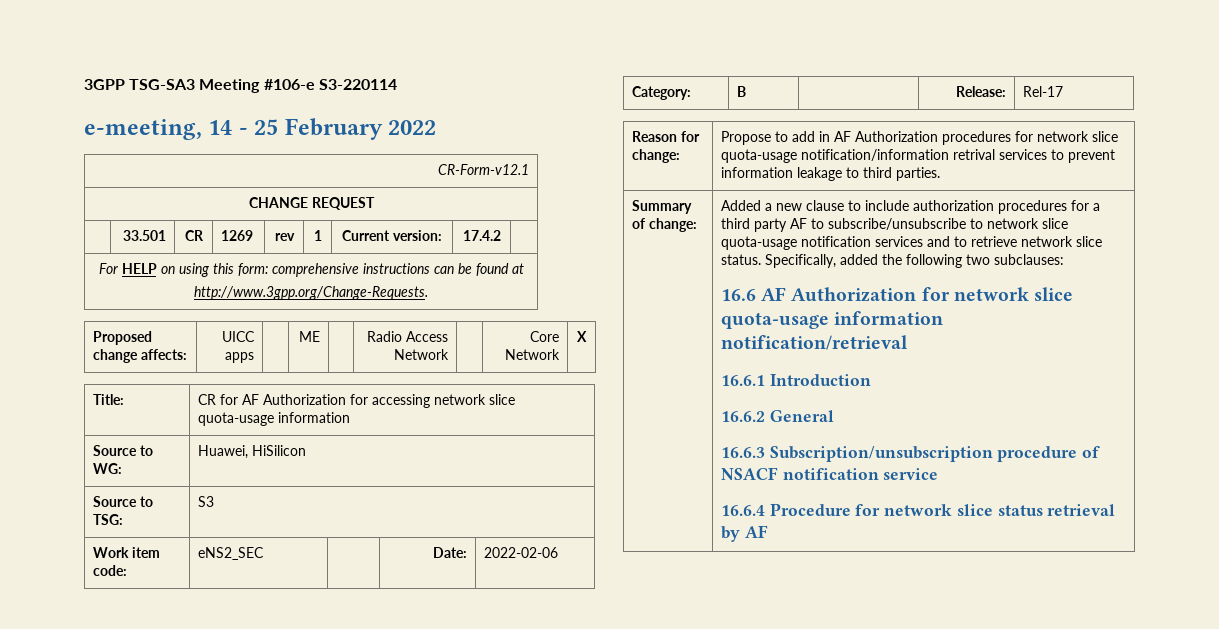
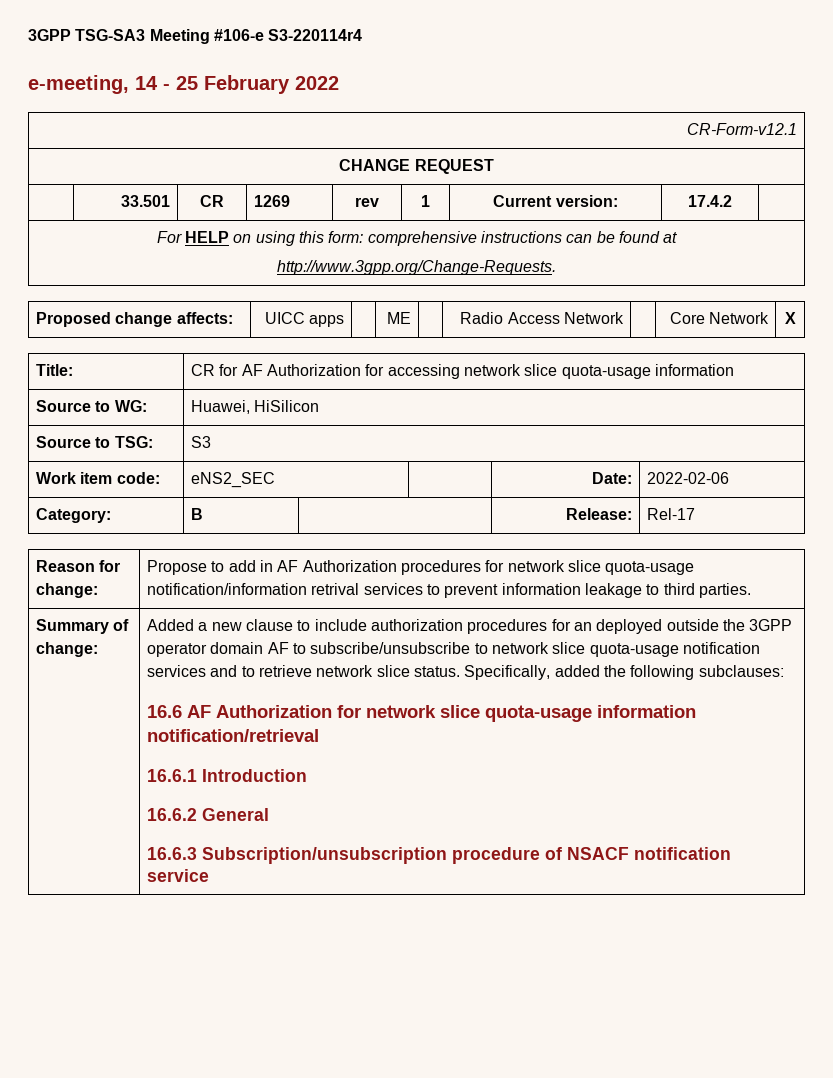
- 3GPP TSG-SA3 Meeting #106-e S3-220114
+ 3GPP TSG-SA3 Meeting #106-e S3-220114r4
- Added a new clause to include authorization procedures for a third party AF to subscribe/unsubscribe to network slice quota-usage notification services and to retrieve network slice status.
+ Added a new clause to include authorization procedures for an deployed outside the 3GPP operator domain AF to subscribe/unsubscribe to network slice quota-usage notification services and to retrieve network slice status.
- Specifically, added the following two subclauses:
+ Specifically, added the following subclauses:
- 16.6.4 Procedure for network slice status retrieval by AF

